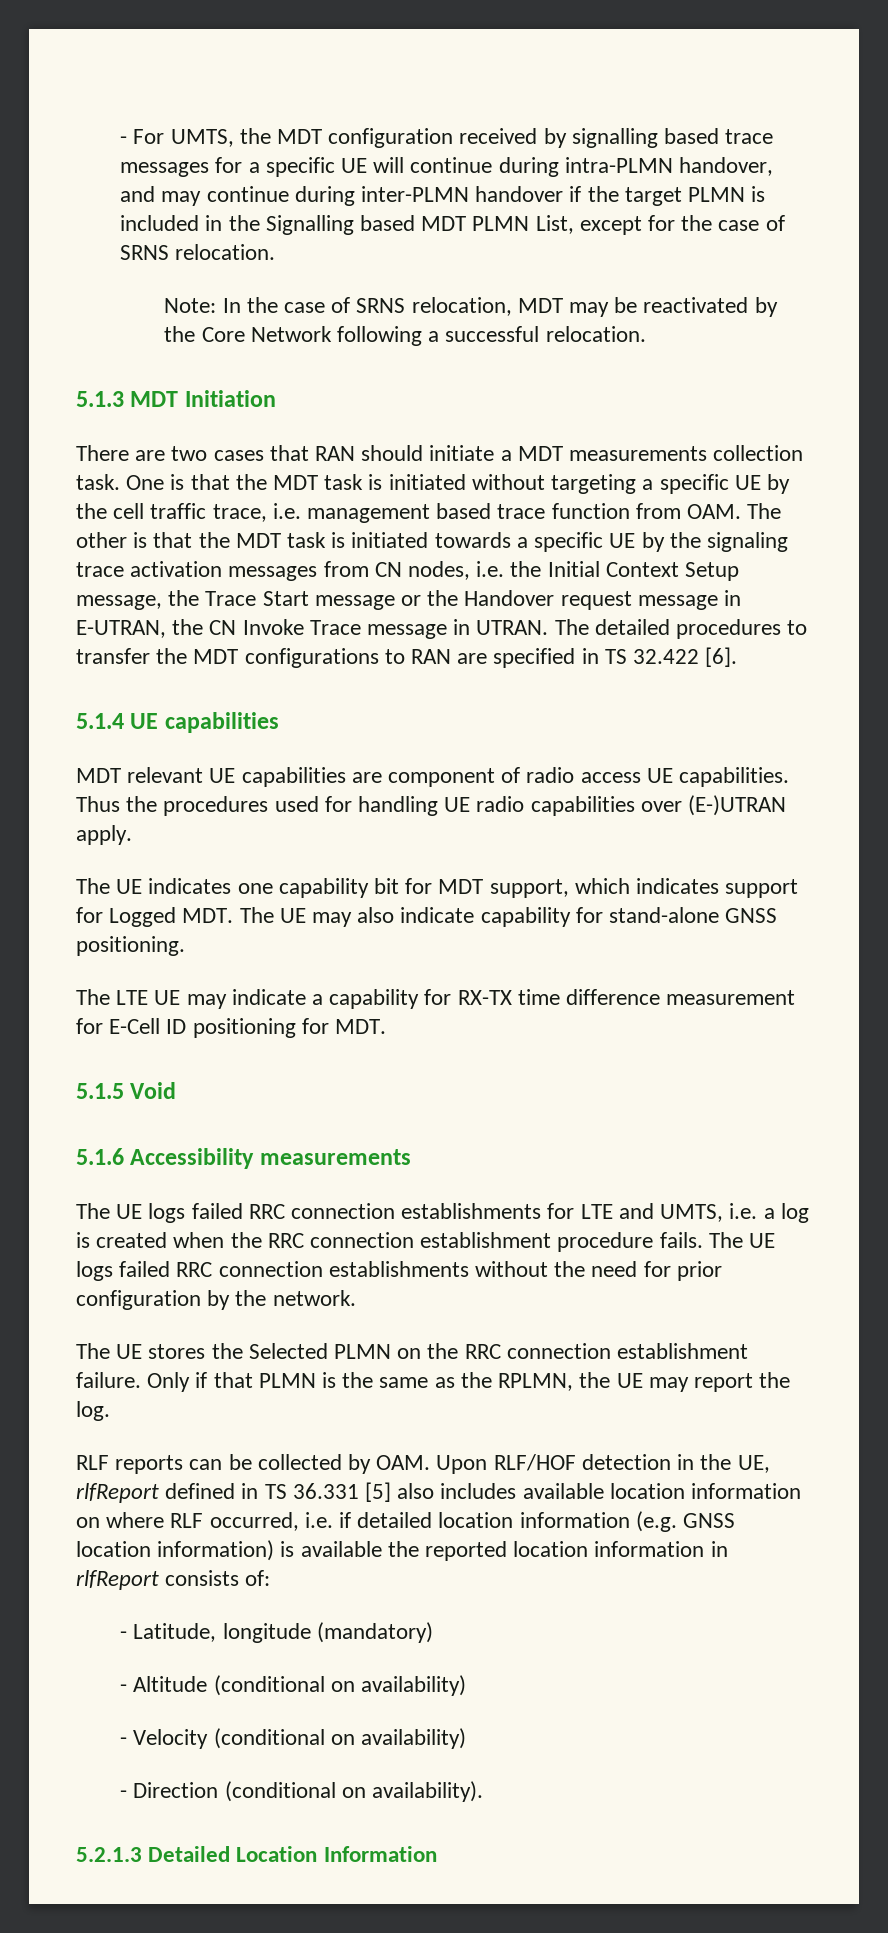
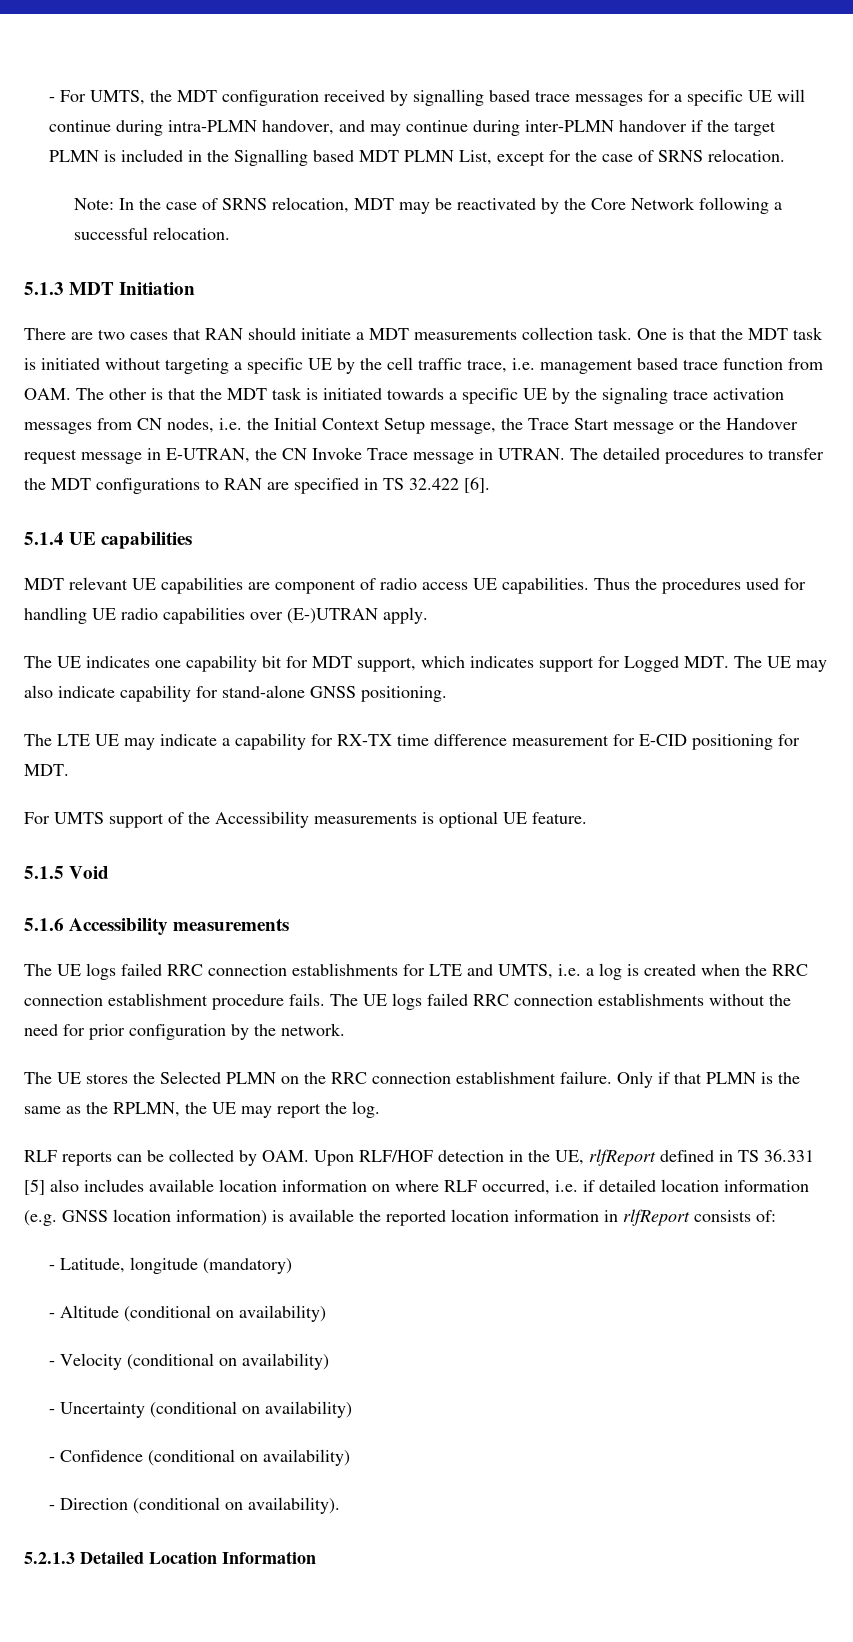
- The LTE UE may indicate a capability for RX-TX time difference measurement for E-Cell ID positioning for MDT.
+ The LTE UE may indicate a capability for RX-TX time difference measurement for E-CID positioning for MDT.
+ For UMTS support of the Accessibility measurements is optional UE feature.
+ - Uncertainty (conditional on availability)
+ - Confidence (conditional on availability)

